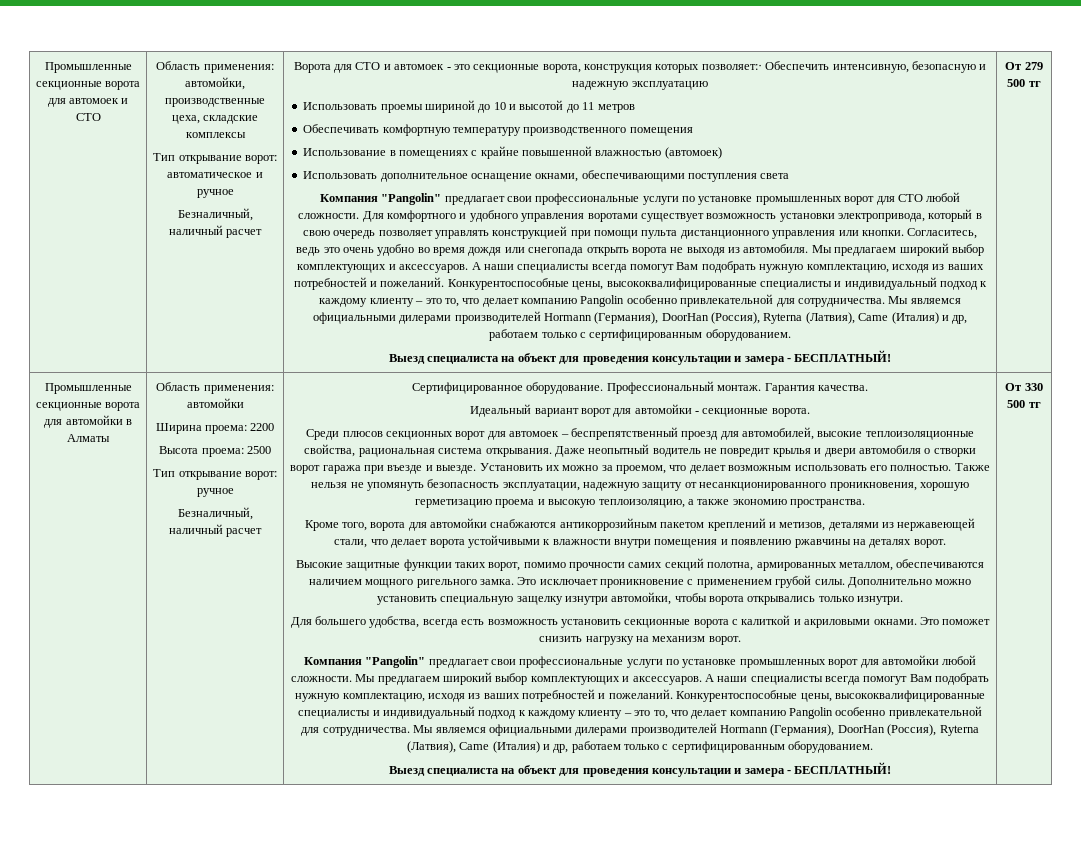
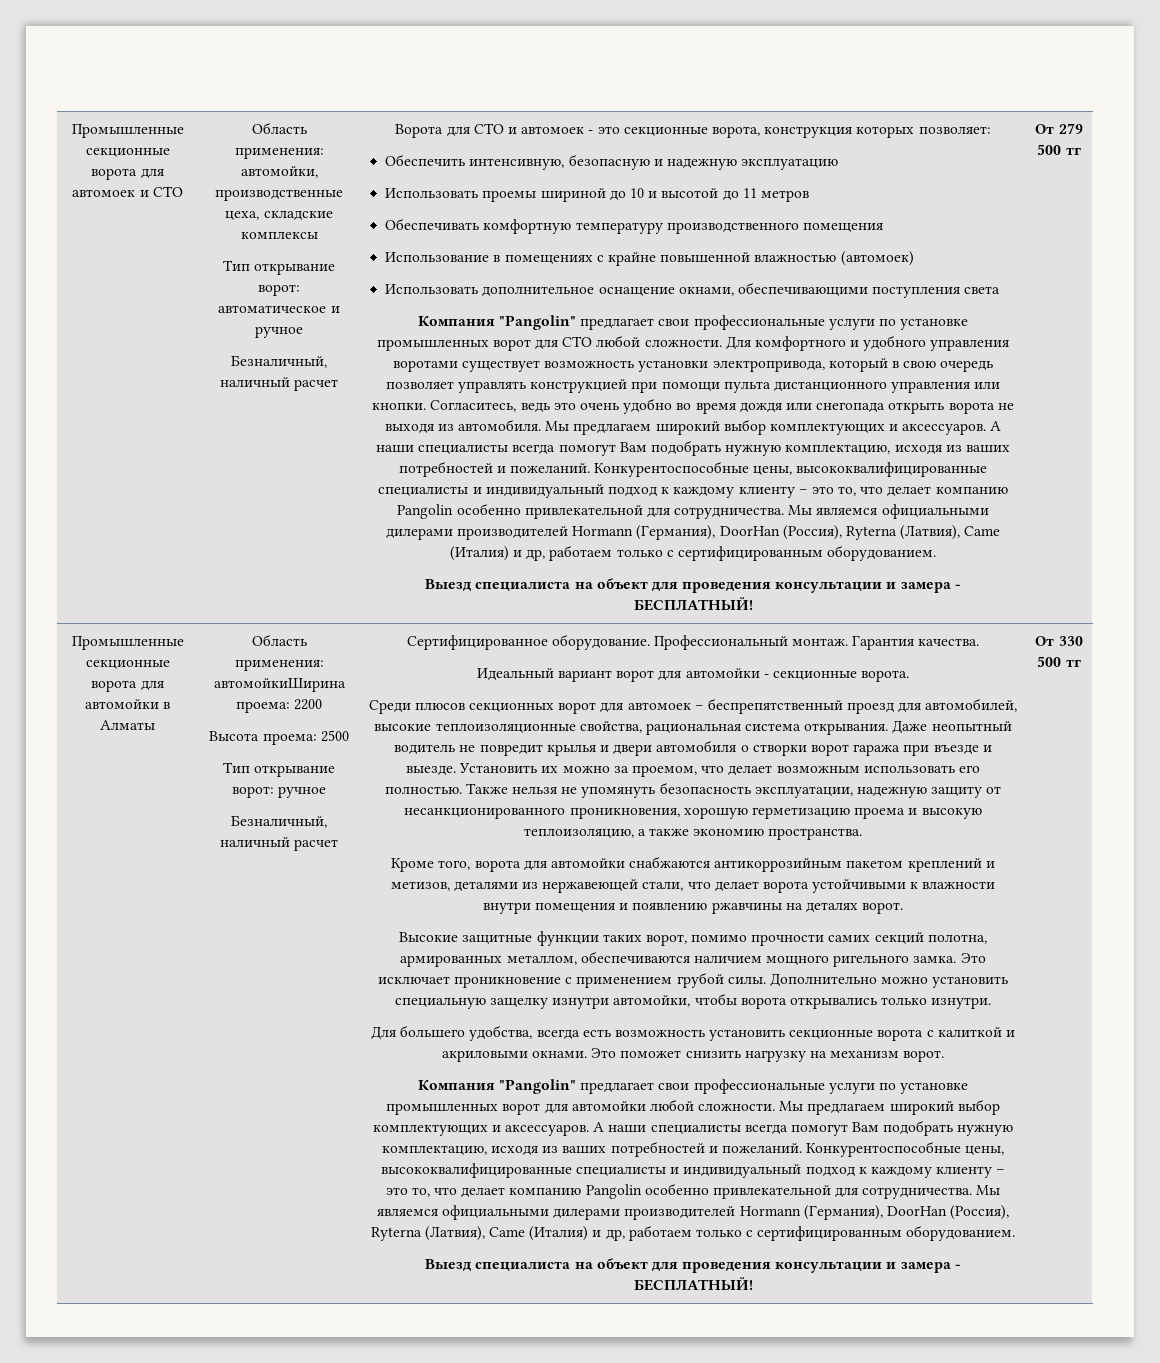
- Ворота для СТО и автомоек - это секционные ворота, конструкция которых позволяет:· Обеспечить интенсивную, безопасную и надежную эксплуатацию
+ Ворота для СТО и автомоек - это секционные ворота, конструкция которых позволяет:
+ Обеспечить интенсивную, безопасную и надежную эксплуатацию
- Область применения: автомойки
- Ширина проема: 2200
+ Область применения: автомойкиШирина проема: 2200

